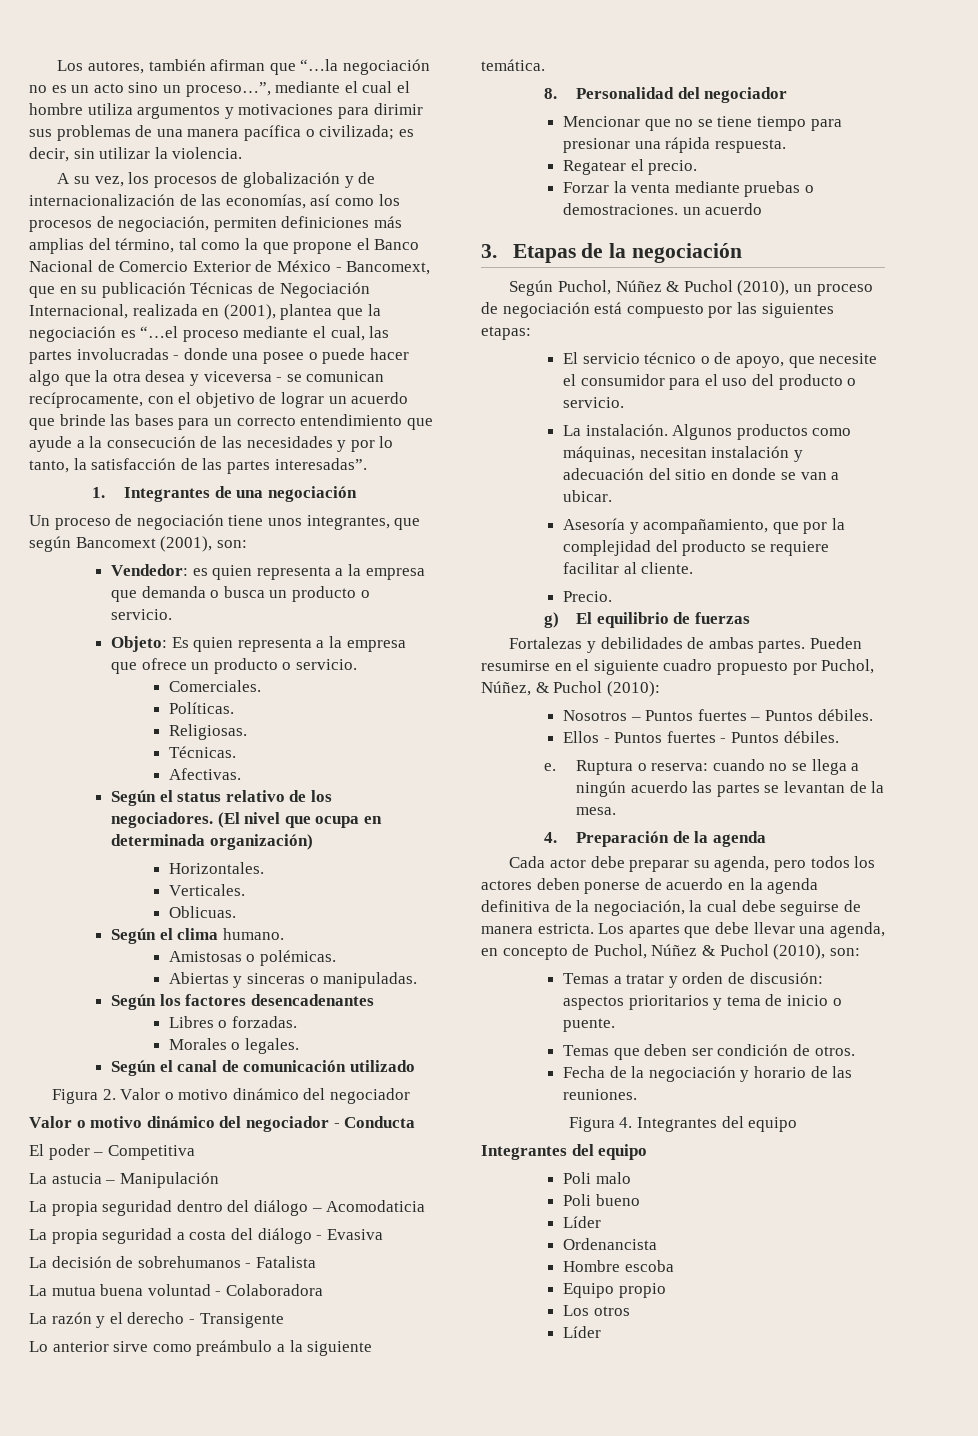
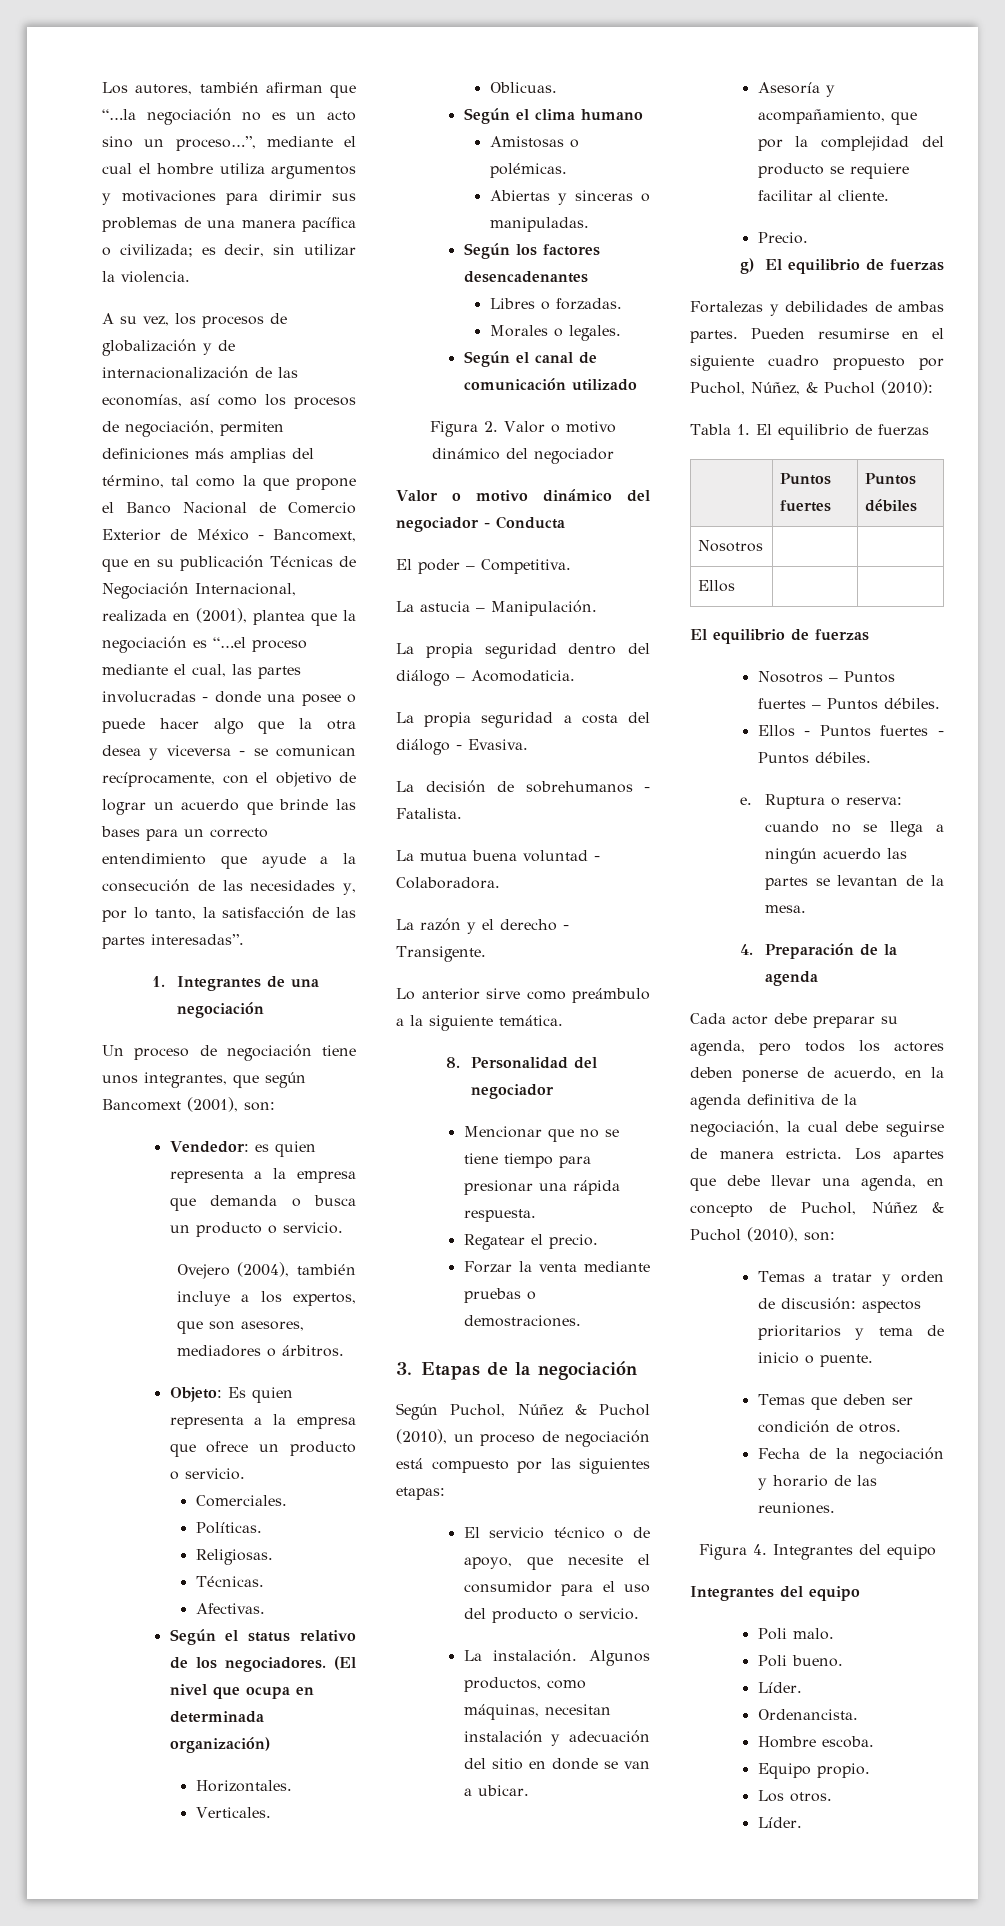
- A su vez, los procesos de globalización y de internacionalización de las economías, así como los procesos de negociación, permiten definiciones más amplias del término, tal como la que propone el Banco Nacional de Comercio Exterior de México - Bancomext, que en su publicación Técnicas de Negociación Internacional, realizada en (2001), plantea que la negociación es “…el proceso mediante el cual, las partes involucradas - donde una posee o puede hacer algo que la otra desea y viceversa - se comunican recíprocamente, con el objetivo de lograr un acuerdo que brinde las bases para un correcto entendimiento que ayude a la consecución de las necesidades y por lo tanto, la satisfacción de las partes interesadas”.
+ A su vez, los procesos de globalización y de internacionalización de las economías, así como los procesos de negociación, permiten definiciones más amplias del término, tal como la que propone el Banco Nacional de Comercio Exterior de México - Bancomext, que en su publicación Técnicas de Negociación Internacional, realizada en (2001), plantea que la negociación es “…el proceso mediante el cual, las partes involucradas - donde una posee o puede hacer algo que la otra desea y viceversa - se comunican recíprocamente, con el objetivo de lograr un acuerdo que brinde las bases para un correcto entendimiento que ayude a la consecución de las necesidades y, por lo tanto, la satisfacción de las partes interesadas”.
+ Ovejero (2004), también incluye a los expertos, que son asesores, mediadores o árbitros.
- Según el clima humano.
+ Según el clima humano
- El poder – Competitiva
+ El poder – Competitiva.
- La astucia – Manipulación
+ La astucia – Manipulación.
- La propia seguridad dentro del diálogo – Acomodaticia
+ La propia seguridad dentro del diálogo – Acomodaticia.
- La propia seguridad a costa del diálogo - Evasiva
+ La propia seguridad a costa del diálogo - Evasiva.
- La decisión de sobrehumanos - Fatalista
+ La decisión de sobrehumanos - Fatalista.
- La mutua buena voluntad - Colaboradora
+ La mutua buena voluntad - Colaboradora.
- La razón y el derecho - Transigente
+ La razón y el derecho - Transigente.
- Forzar la venta mediante pruebas o demostraciones. un acuerdo
+ Forzar la venta mediante pruebas o demostraciones.
- Algunos productos como máquinas, necesitan instalación y adecuación del sitio en donde se van a ubicar.
+ Algunos productos, como máquinas, necesitan instalación y adecuación del sitio en donde se van a ubicar.
+ Tabla 1. El equilibrio de fuerzas
+ | Puntos fuertes | Puntos débiles
+ Nosotros | |
+ Ellos | |
+ El equilibrio de fuerzas
- Cada actor debe preparar su agenda, pero todos los actores deben ponerse de acuerdo en la agenda definitiva de la negociación, la cual debe seguirse de manera estricta.
+ Cada actor debe preparar su agenda, pero todos los actores deben ponerse de acuerdo, en la agenda definitiva de la negociación, la cual debe seguirse de manera estricta.
- Poli malo
- Poli bueno
- Líder
- Ordenancista
+ Poli malo.
+ Poli bueno.
+ Líder.
+ Ordenancista.
- Hombre escoba
+ Hombre escoba.
- Equipo propio
- Los otros
- Líder
+ Equipo propio.
+ Los otros.
+ Líder.

